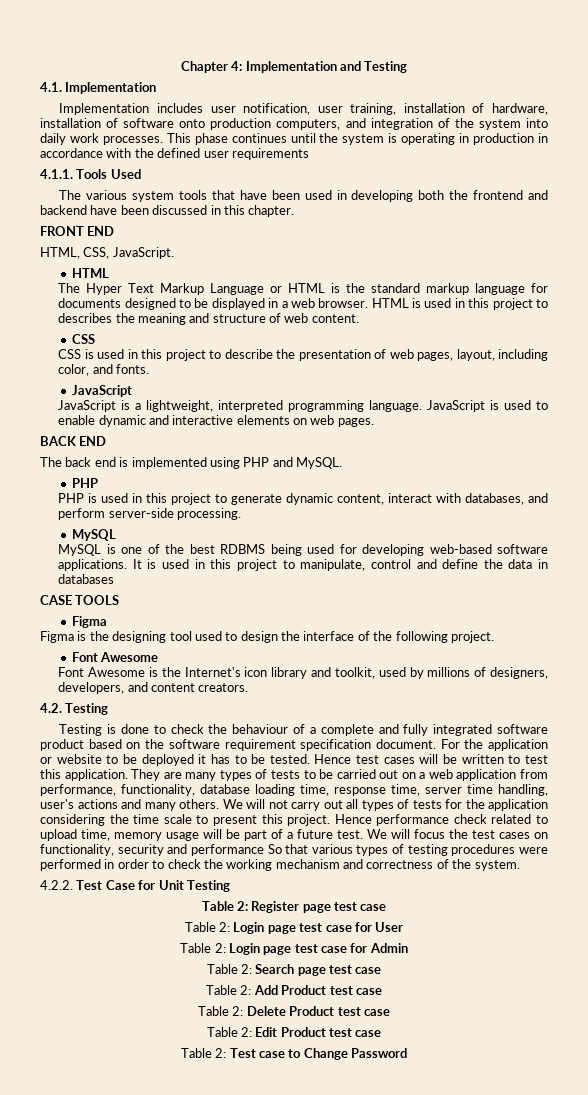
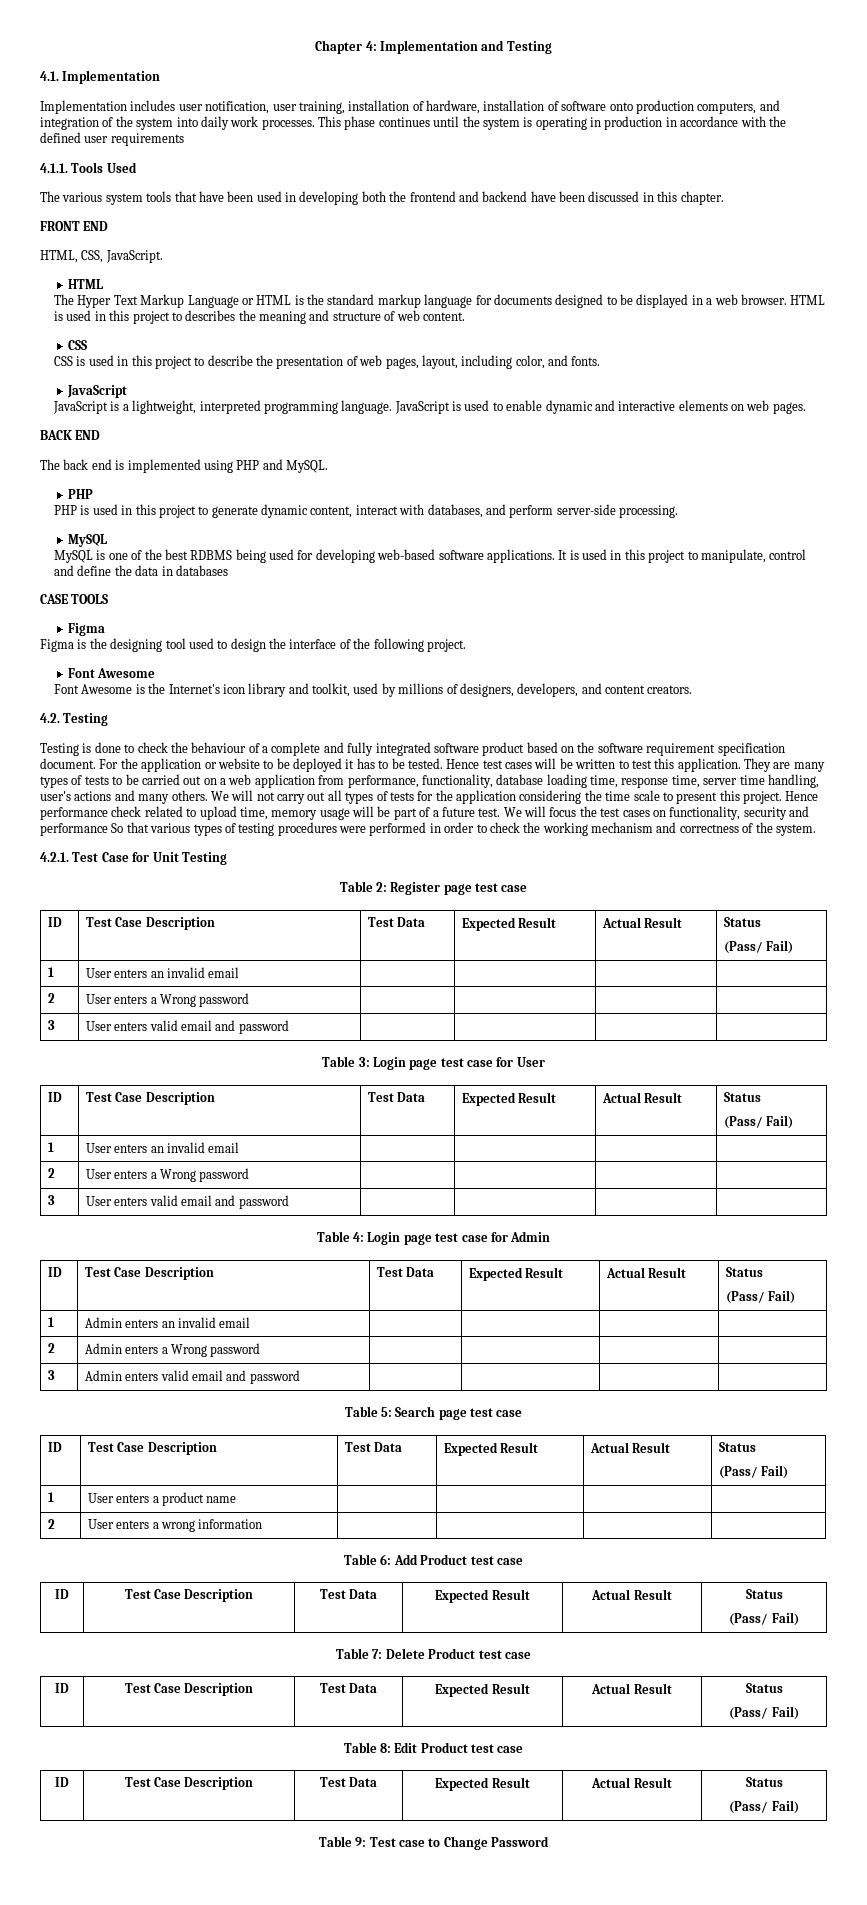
- 4.2.2. Test Case for Unit Testing
+ 4.2.1. Test Case for Unit Testing
  Table 2: Register page test case
- Table 2: Login page test case for User
- Table 2: Login page test case for Admin
- Table 2: Search page test case
- Table 2: Add Product test case
- Table 2: Delete Product test case
- Table 2: Edit Product test case
- Table 2: Test case to Change Password
+ ID | Test Case Description | Test Data | Expected Result | Actual Result | Status
+ (Pass/ Fail)
+ 1 | User enters an invalid email | | | |
+ 2 | User enters a Wrong password | | | |
+ 3 | User enters valid email and password | | | |
+ Table 3: Login page test case for User
+ ID | Test Case Description | Test Data | Expected Result | Actual Result | Status
+ (Pass/ Fail)
+ 1 | User enters an invalid email | | | |
+ 2 | User enters a Wrong password | | | |
+ 3 | User enters valid email and password | | | |
+ Table 4: Login page test case for Admin
+ ID | Test Case Description | Test Data | Expected Result | Actual Result | Status
+ (Pass/ Fail)
+ 1 | Admin enters an invalid email | | | |
+ 2 | Admin enters a Wrong password | | | |
+ 3 | Admin enters valid email and password | | | |
+ Table 5: Search page test case
+ ID | Test Case Description | Test Data | Expected Result | Actual Result | Status
+ (Pass/ Fail)
+ 1 | User enters a product name | | | |
+ 2 | User enters a wrong information | | | |
+ Table 6: Add Product test case
+ ID | Test Case Description | Test Data | Expected Result | Actual Result | Status
+ (Pass/ Fail)
+ Table 7: Delete Product test case
+ ID | Test Case Description | Test Data | Expected Result | Actual Result | Status
+ (Pass/ Fail)
+ Table 8: Edit Product test case
+ ID | Test Case Description | Test Data | Expected Result | Actual Result | Status
+ (Pass/ Fail)
+ Table 9: Test case to Change Password

